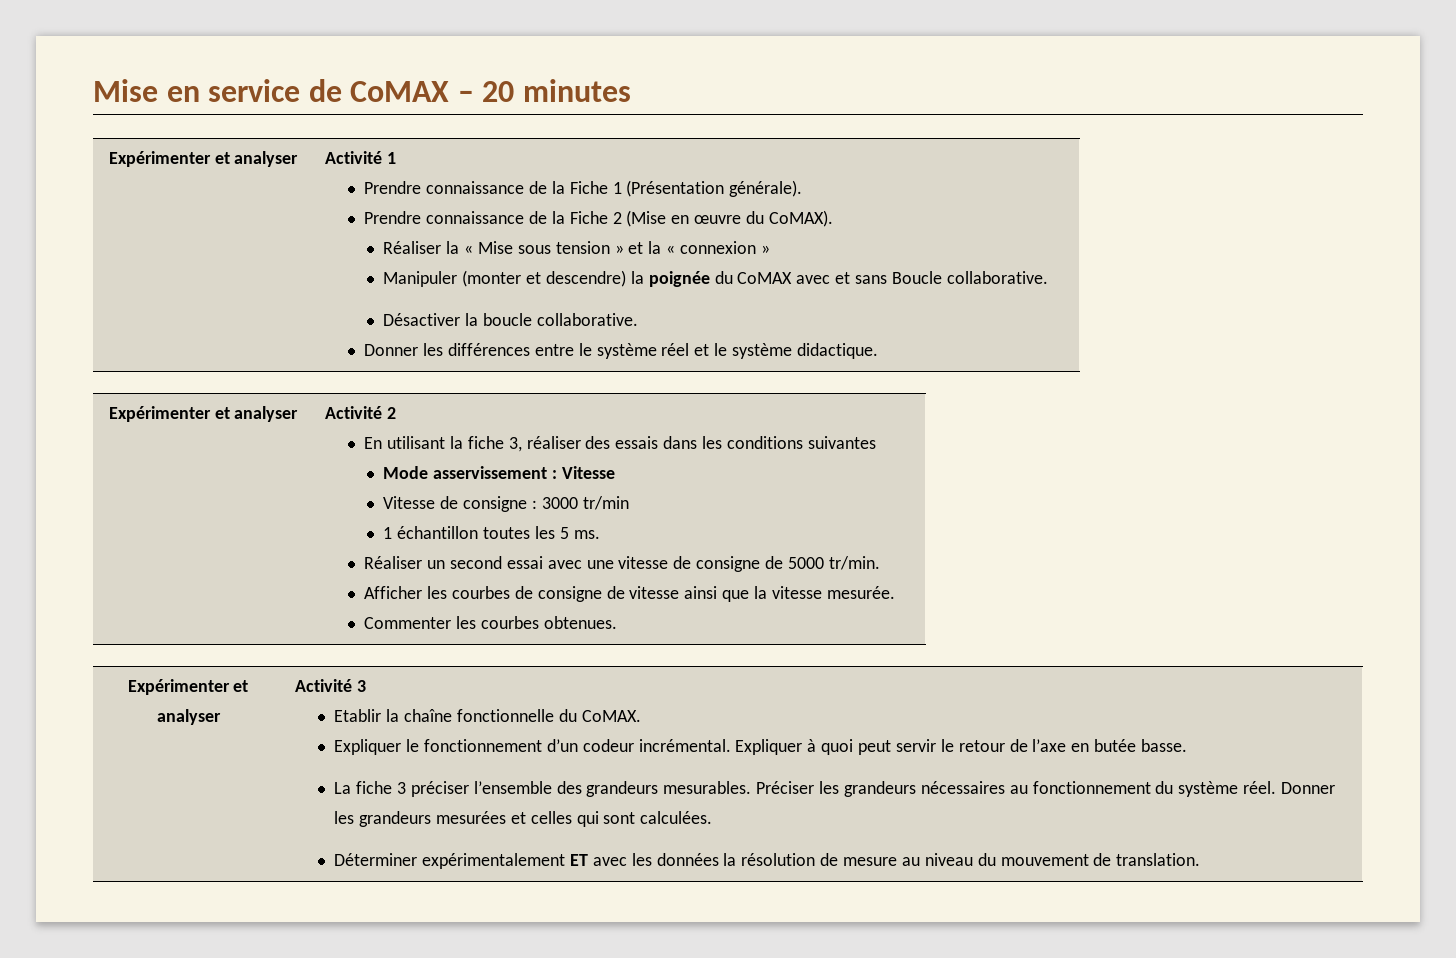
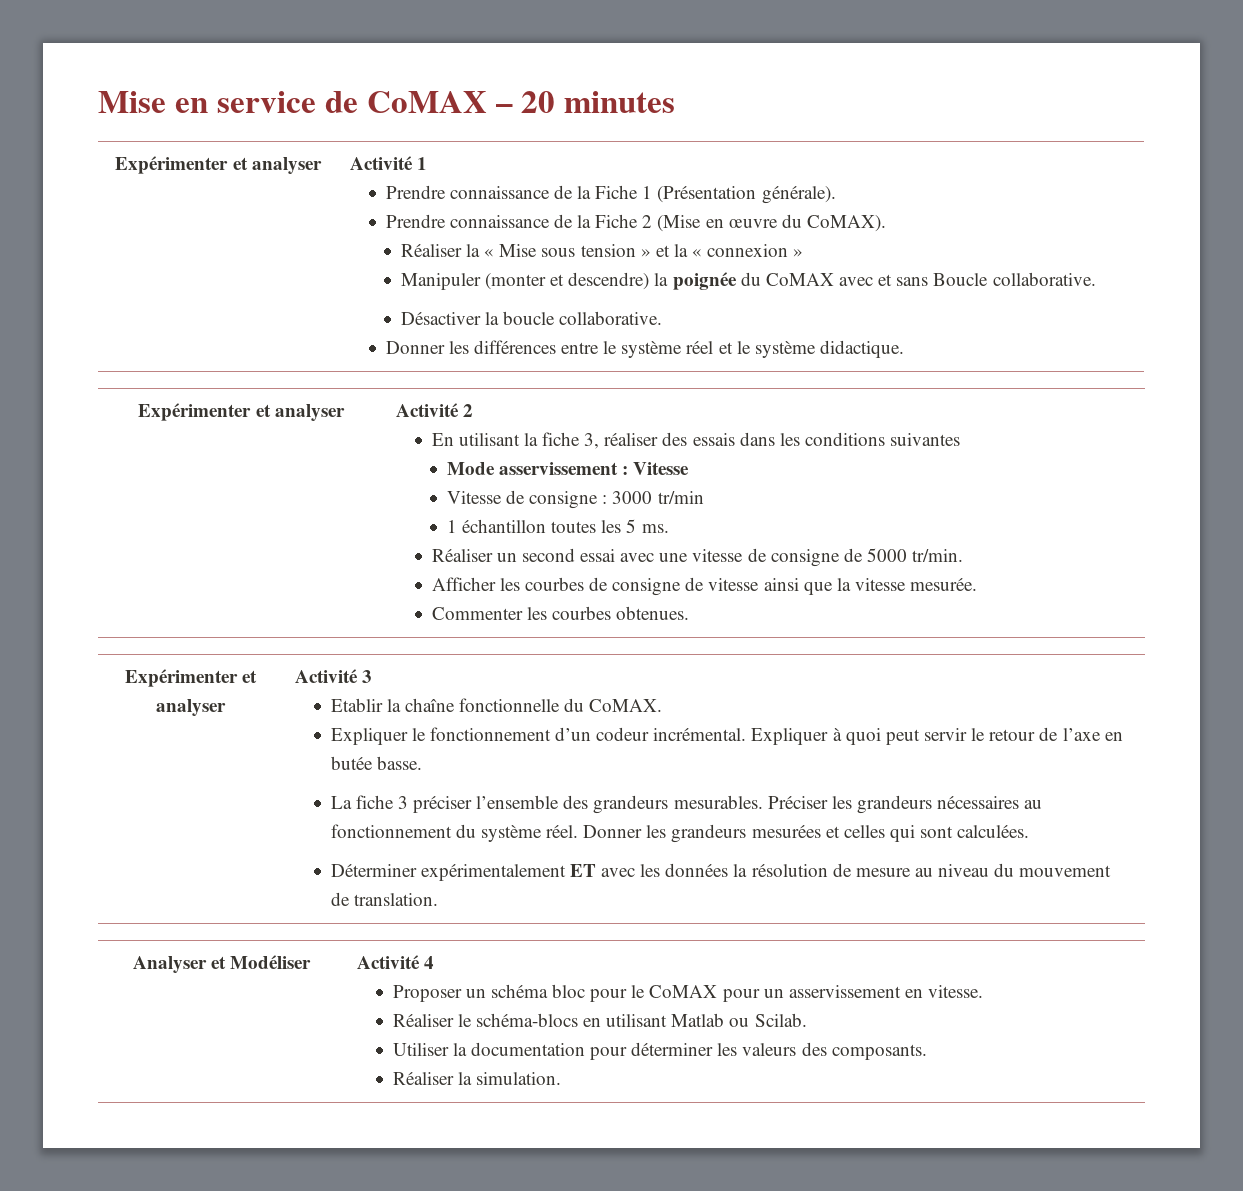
+ Analyser et Modéliser | Activité 4
+ Proposer un schéma bloc pour le CoMAX pour un asservissement en vitesse.
+ Réaliser le schéma-blocs en utilisant Matlab ou Scilab.
+ Utiliser la documentation pour déterminer les valeurs des composants.
+ Réaliser la simulation.

